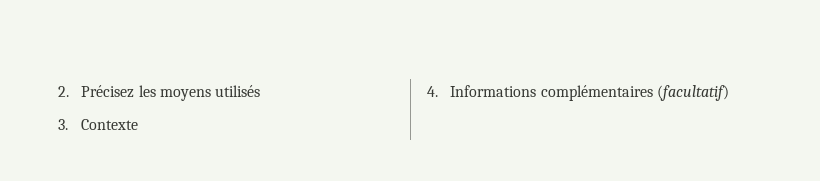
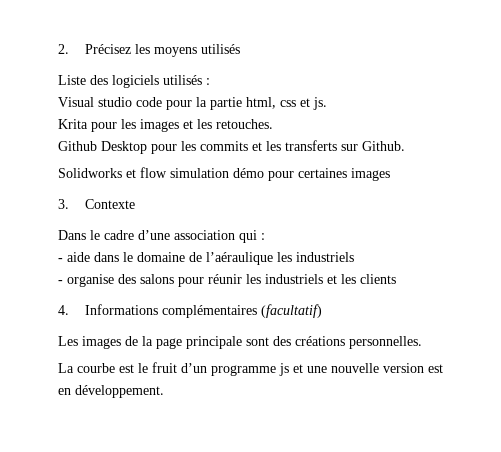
+ Liste des logiciels utilisés :
+ Visual studio code pour la partie html, css et js.
+ Krita pour les images et les retouches.
+ Github Desktop pour les commits et les transferts sur Github.
+ Solidworks et flow simulation démo pour certaines images
  3. Contexte
+ Dans le cadre d’une association qui :
+ - aide dans le domaine de l’aéraulique les industriels
+ - organise des salons pour réunir les industriels et les clients
  4. Informations complémentaires (facultatif)
+ Les images de la page principale sont des créations personnelles.
+ La courbe est le fruit d’un programme js et une nouvelle version est en développement.

